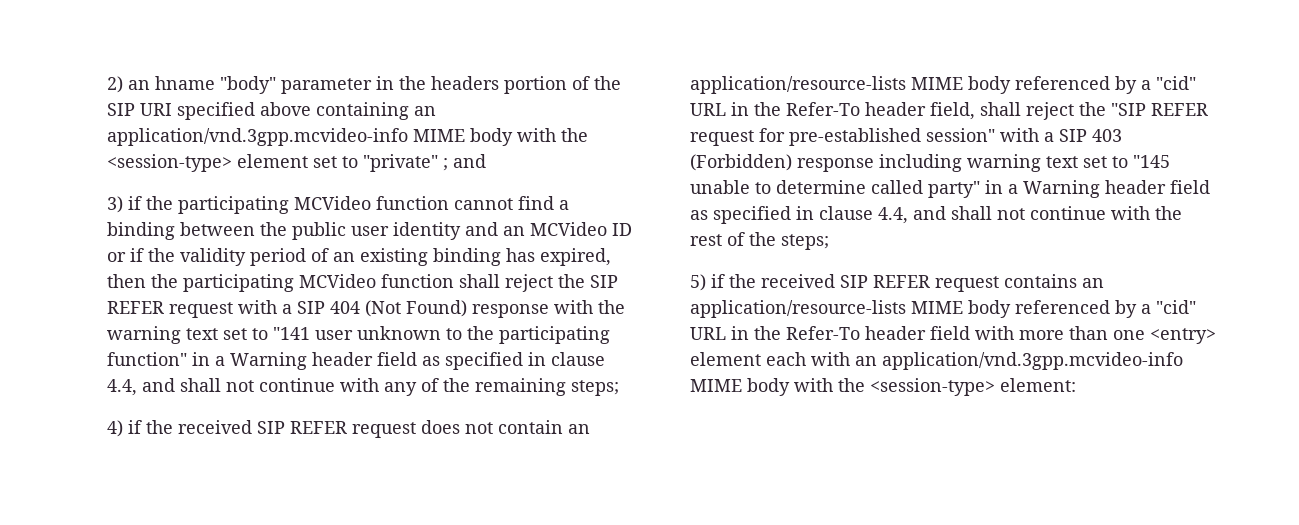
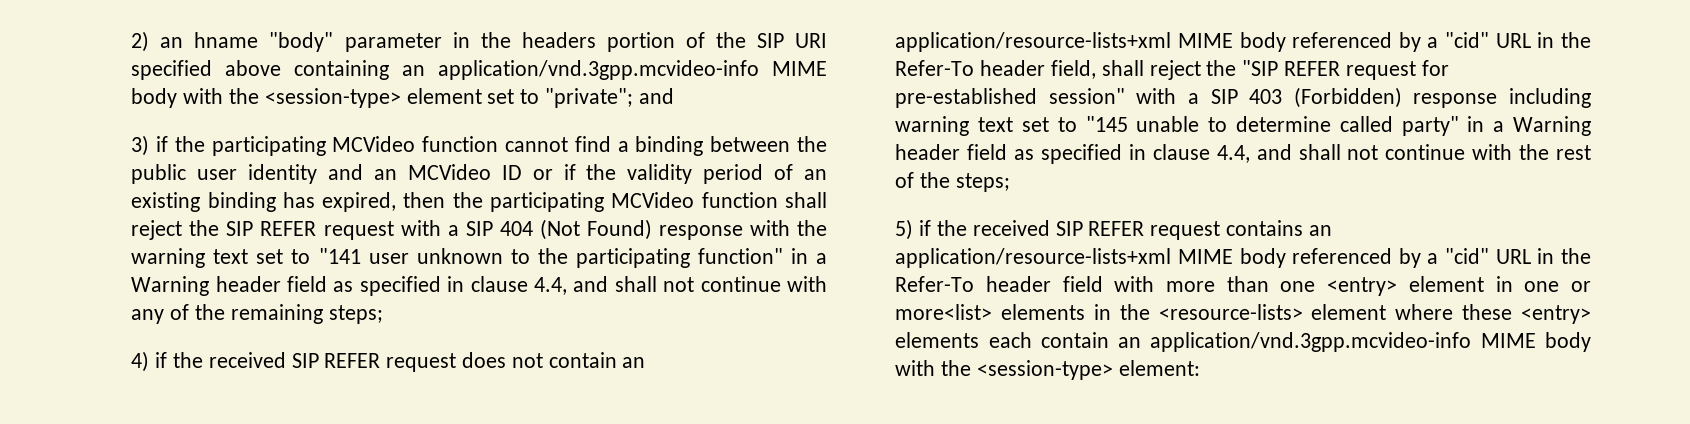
- 2) an hname "body" parameter in the headers portion of the SIP URI specified above containing an application/vnd.3gpp.mcvideo-info MIME body with the <session-type> element set to "private" ; and
+ 2) an hname "body" parameter in the headers portion of the SIP URI specified above containing an application/vnd.3gpp.mcvideo-info MIME body with the <session-type> element set to "private"; and
- 4) if the received SIP REFER request does not contain an application/resource-lists MIME body referenced by a "cid" URL in the Refer-To header field, shall reject the "SIP REFER request for pre-established session" with a SIP 403 (Forbidden) response including warning text set to "145 unable to determine called party" in a Warning header field as specified in clause 4.4, and shall not continue with the rest of the steps;
+ 4) if the received SIP REFER request does not contain an application/resource-lists+xml MIME body referenced by a "cid" URL in the Refer-To header field, shall reject the "SIP REFER request for pre-established session" with a SIP 403 (Forbidden) response including warning text set to "145 unable to determine called party" in a Warning header field as specified in clause 4.4, and shall not continue with the rest of the steps;
- 5) if the received SIP REFER request contains an application/resource-lists MIME body referenced by a "cid" URL in the Refer-To header field with more than one <entry> element each with an application/vnd.3gpp.mcvideo-info MIME body with the <session-type> element:
+ 5) if the received SIP REFER request contains an application/resource-lists+xml MIME body referenced by a "cid" URL in the Refer-To header field with more than one <entry> element in one or more<list> elements in the <resource-lists> element where these <entry> elements each contain an application/vnd.3gpp.mcvideo-info MIME body with the <session-type> element:

